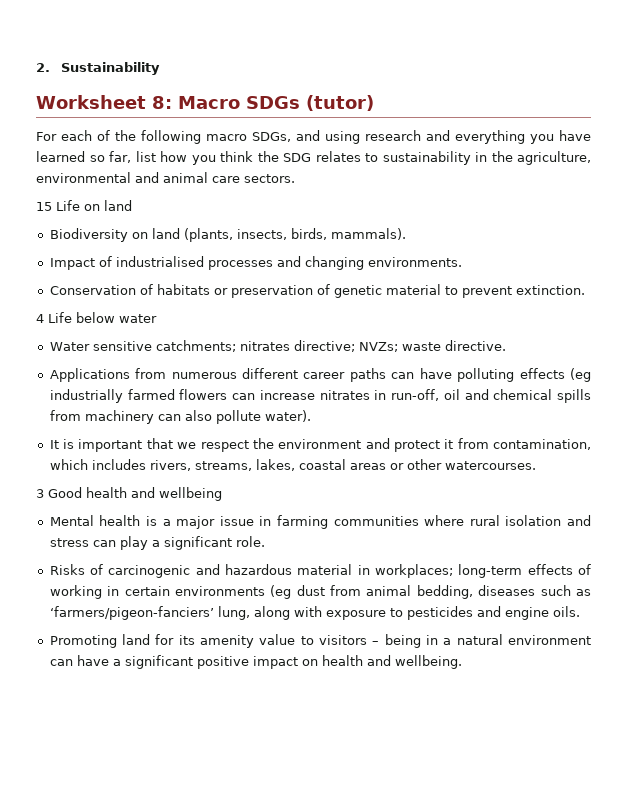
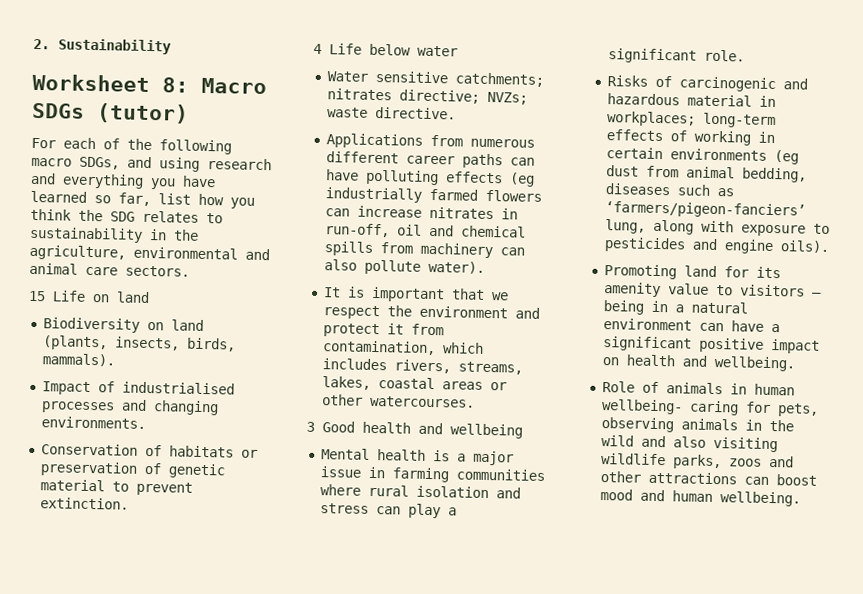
- Risks of carcinogenic and hazardous material in workplaces; long-term effects of working in certain environments (eg dust from animal bedding, diseases such as ‘farmers/pigeon-fanciers’ lung, along with exposure to pesticides and engine oils.
+ Risks of carcinogenic and hazardous material in workplaces; long-term effects of working in certain environments (eg dust from animal bedding, diseases such as ‘farmers/pigeon-fanciers’ lung, along with exposure to pesticides and engine oils).
+ Role of animals in human wellbeing- caring for pets, observing animals in the wild and also visiting wildlife parks, zoos and other attractions can boost mood and human wellbeing.

